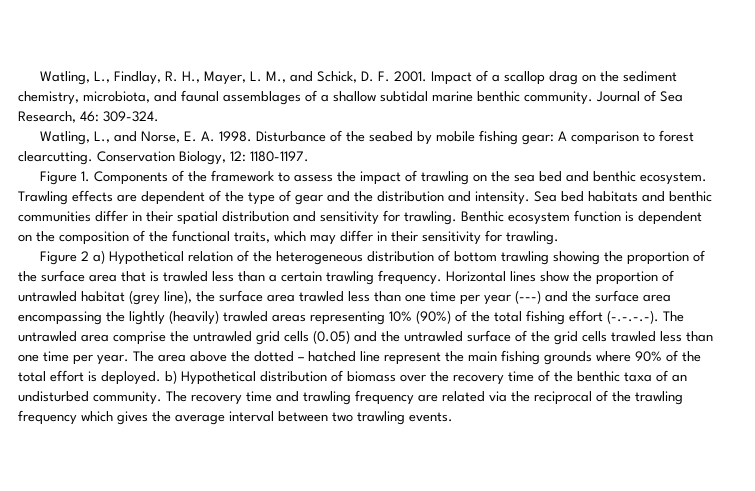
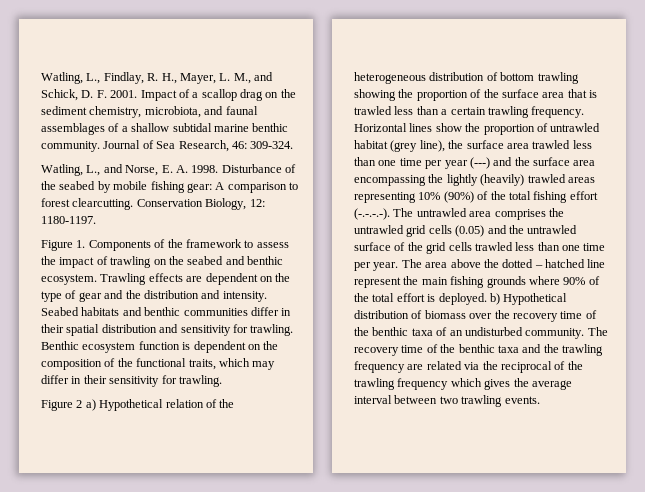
- Figure 1. Components of the framework to assess the impact of trawling on the sea bed and benthic ecosystem.
+ Figure 1. Components of the framework to assess the impact of trawling on the seabed and benthic ecosystem.
- Trawling effects are dependent of the type of gear and the distribution and intensity.
+ Trawling effects are dependent on the type of gear and the distribution and intensity.
- Sea bed habitats and benthic communities differ in their spatial distribution and sensitivity for trawling.
+ Seabed habitats and benthic communities differ in their spatial distribution and sensitivity for trawling.
- Horizontal lines show the proportion of untrawled habitat (grey line), the surface area trawled less than one time per year (---) and the surface area encompassing the lightly (heavily) trawled areas representing 10% (90%) of the total fishing effort (-.-.-.-). The untrawled area comprise the untrawled grid cells (0.05) and the untrawled surface of the grid cells trawled less than one time per year.
+ Horizontal lines show the proportion of untrawled habitat (grey line), the surface area trawled less than one time per year (---) and the surface area encompassing the lightly (heavily) trawled areas representing 10% (90%) of the total fishing effort (-.-.-.-). The untrawled area comprises the untrawled grid cells (0.05) and the untrawled surface of the grid cells trawled less than one time per year.
- The recovery time and trawling frequency are related via the reciprocal of the trawling frequency which gives the average interval between two trawling events.
+ The recovery time of the benthic taxa and the trawling frequency are related via the reciprocal of the trawling frequency which gives the average interval between two trawling events.

